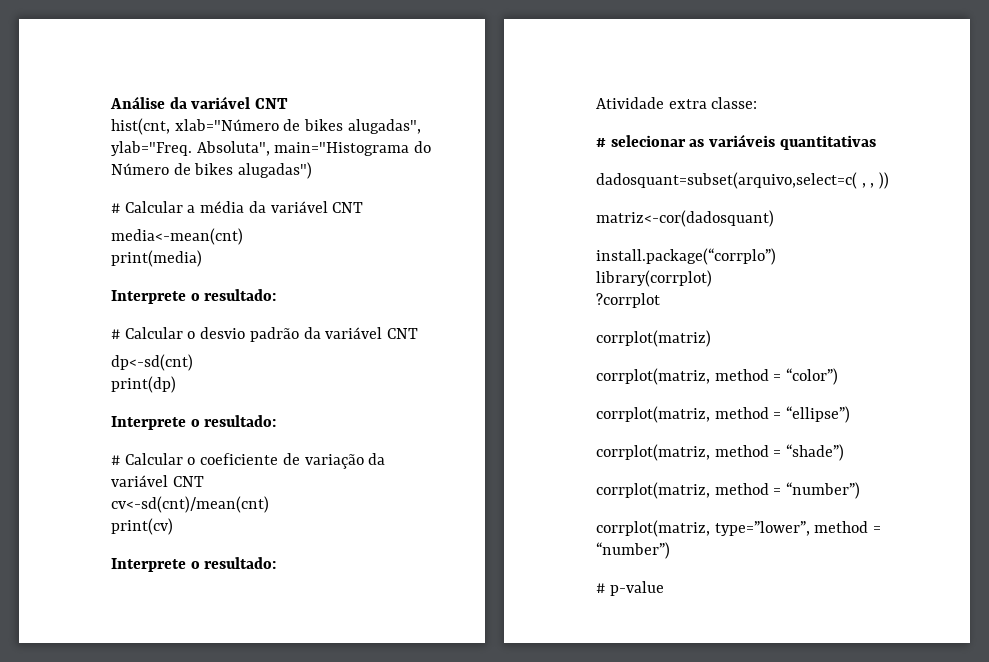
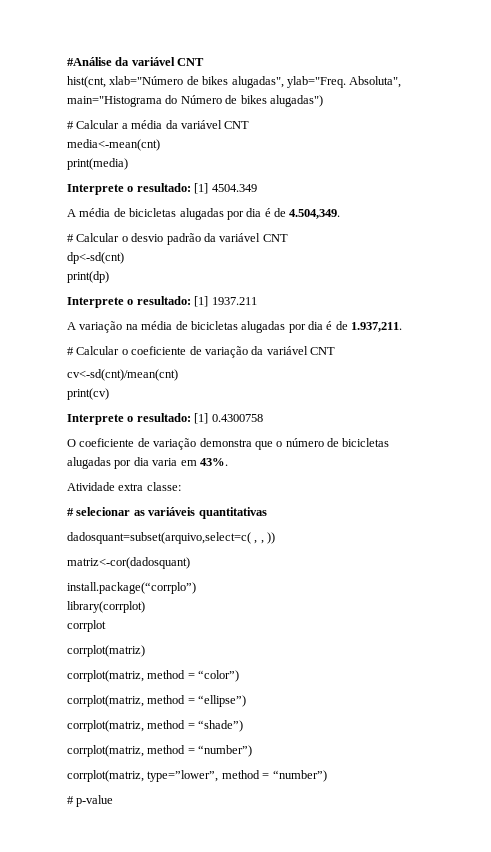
- Análise da variável CNT
+ #Análise da variável CNT
  print(media)
- Interprete o resultado:
+ Interprete o resultado: [1] 4504.349
+ A média de bicicletas alugadas por dia é de 4.504,349.
  print(dp)
- Interprete o resultado:
+ Interprete o resultado: [1] 1937.211
+ A variação na média de bicicletas alugadas por dia é de 1.937,211.
  print(cv)
- Interprete o resultado:
+ Interprete o resultado: [1] 0.4300758
+ O coeficiente de variação demonstra que o número de bicicletas alugadas por dia varia em 43%.
- ?corrplot
+ corrplot

